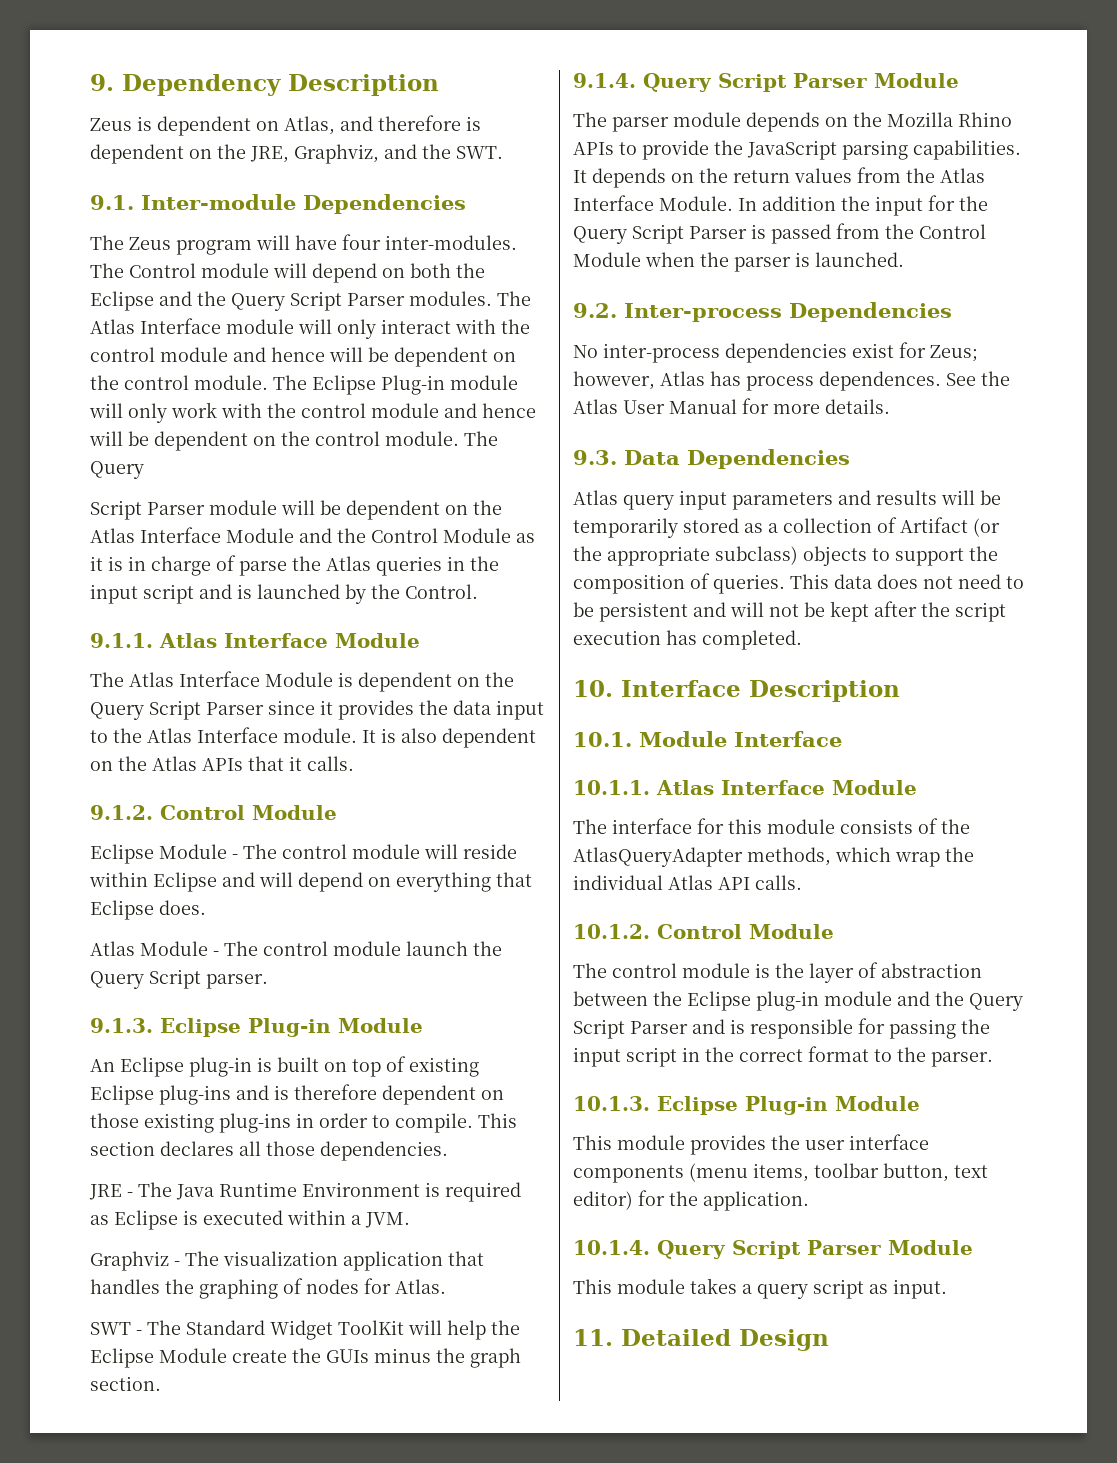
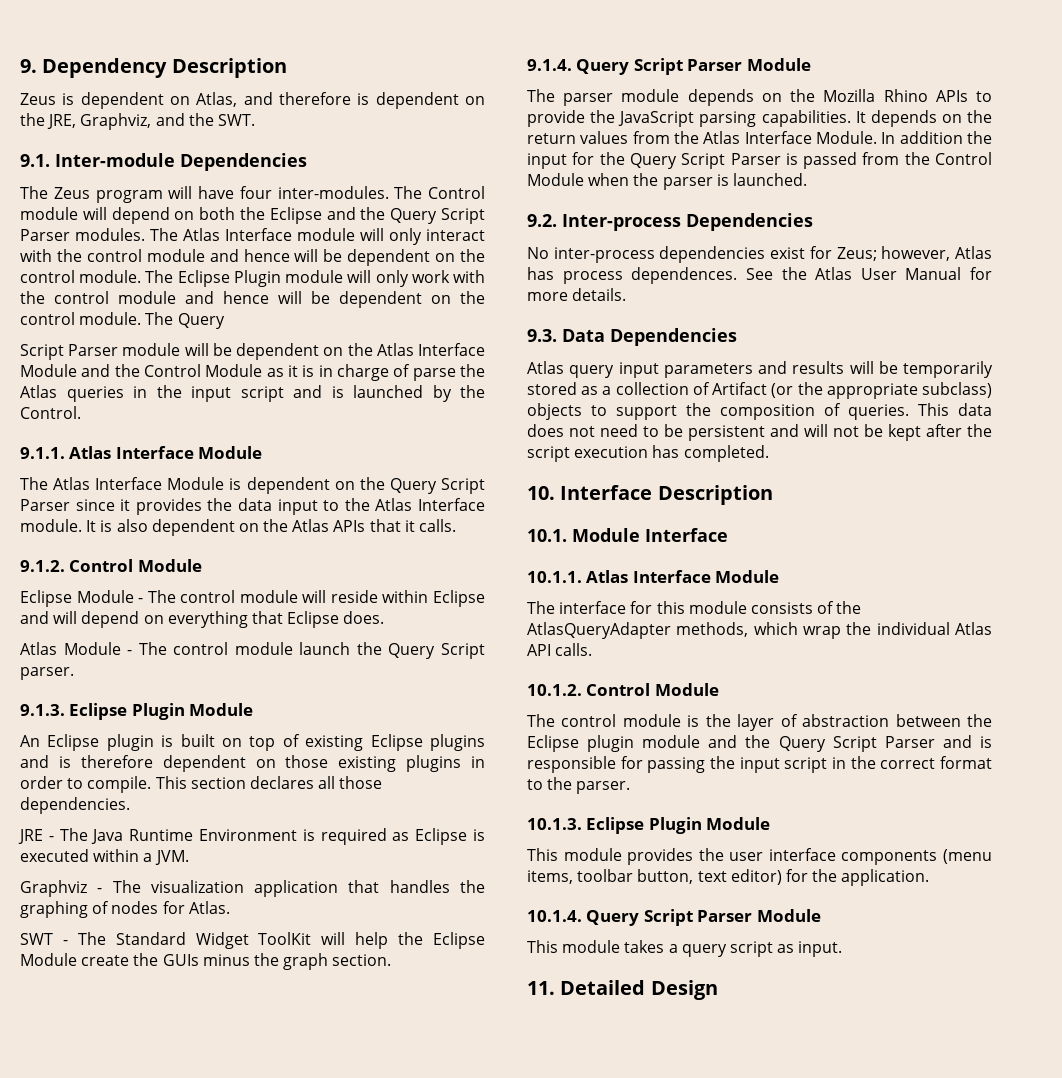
- The Eclipse Plug-in module will only work with the control module and hence will be dependent on the control module.
+ The Eclipse Plugin module will only work with the control module and hence will be dependent on the control module.
- 9.1.3. Eclipse Plug-in Module
+ 9.1.3. Eclipse Plugin Module
- An Eclipse plug-in is built on top of existing Eclipse plug-ins and is therefore dependent on those existing plug-ins in order to compile.
+ An Eclipse plugin is built on top of existing Eclipse plugins and is therefore dependent on those existing plugins in order to compile.
- The control module is the layer of abstraction between the Eclipse plug-in module and the Query Script Parser and is responsible for passing the input script in the correct format to the parser.
+ The control module is the layer of abstraction between the Eclipse plugin module and the Query Script Parser and is responsible for passing the input script in the correct format to the parser.
- 10.1.3. Eclipse Plug-in Module
+ 10.1.3. Eclipse Plugin Module

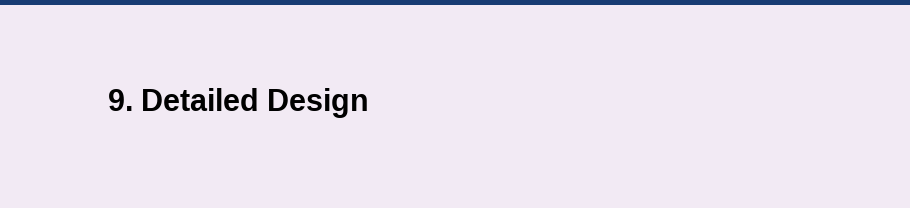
- 9. Dependency Description
- Zeus is dependent on Atlas, and therefore is dependent on the JRE, Graphviz, and the SWT.
- 9.1. Inter-module Dependencies
- The Zeus program will have four inter-modules. The Control module will depend on both the Eclipse and the Query Script Parser modules. The Atlas Interface module will only interact with the control module and hence will be dependent on the control module. The Eclipse Plugin module will only work with the control module and hence will be dependent on the control module. The Query
- Script Parser module will be dependent on the Atlas Interface Module and the Control Module as it is in charge of parse the Atlas queries in the input script and is launched by the Control.
- 9.1.1. Atlas Interface Module
- The Atlas Interface Module is dependent on the Query Script Parser since it provides the data input to the Atlas Interface module. It is also dependent on the Atlas APIs that it calls.
- 9.1.2. Control Module
- Eclipse Module - The control module will reside within Eclipse and will depend on everything that Eclipse does.
- Atlas Module - The control module launch the Query Script parser.
- 9.1.3. Eclipse Plugin Module
- An Eclipse plugin is built on top of existing Eclipse plugins and is therefore dependent on those existing plugins in order to compile. This section declares all those dependencies.
- JRE - The Java Runtime Environment is required as Eclipse is executed within a JVM.
- Graphviz - The visualization application that handles the graphing of nodes for Atlas.
- SWT - The Standard Widget ToolKit will help the Eclipse Module create the GUIs minus the graph section.
- 9.1.4. Query Script Parser Module
- The parser module depends on the Mozilla Rhino APIs to provide the JavaScript parsing capabilities. It depends on the return values from the Atlas Interface Module. In addition the input for the Query Script Parser is passed from the Control Module when the parser is launched.
- 9.2. Inter-process Dependencies
- No inter-process dependencies exist for Zeus; however, Atlas has process dependences. See the Atlas User Manual for more details.
- 9.3. Data Dependencies
- Atlas query input parameters and results will be temporarily stored as a collection of Artifact (or the appropriate subclass) objects to support the composition of queries. This data does not need to be persistent and will not be kept after the script execution has completed.
- 10. Interface Description
- 10.1. Module Interface
- 10.1.1. Atlas Interface Module
- The interface for this module consists of the AtlasQueryAdapter methods, which wrap the individual Atlas API calls.
- 10.1.2. Control Module
- The control module is the layer of abstraction between the Eclipse plugin module and the Query Script Parser and is responsible for passing the input script in the correct format to the parser.
- 10.1.3. Eclipse Plugin Module
- This module provides the user interface components (menu items, toolbar button, text editor) for the application.
- 10.1.4. Query Script Parser Module
- This module takes a query script as input.
- 11. Detailed Design
+ 9. Detailed Design

